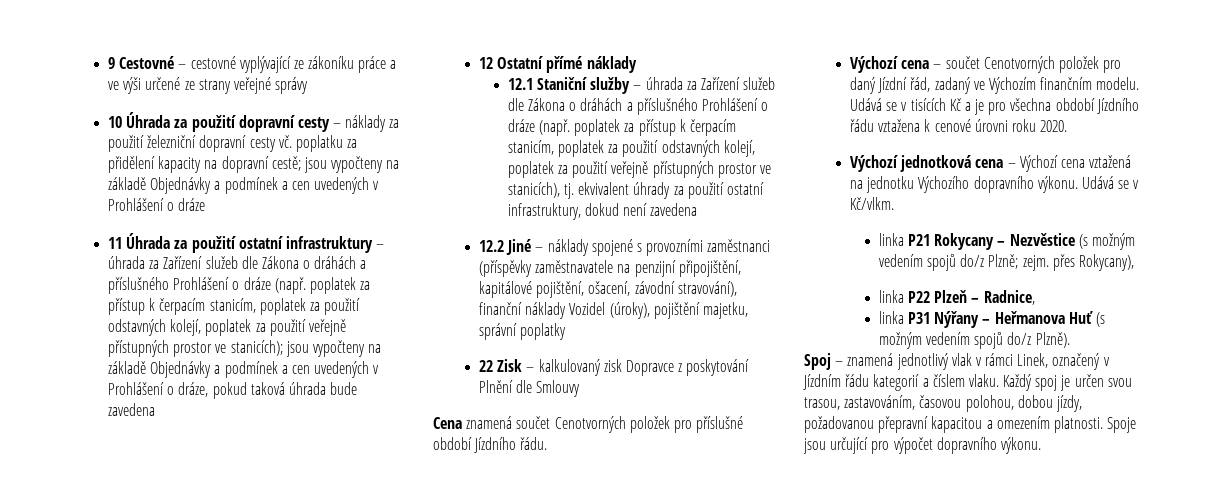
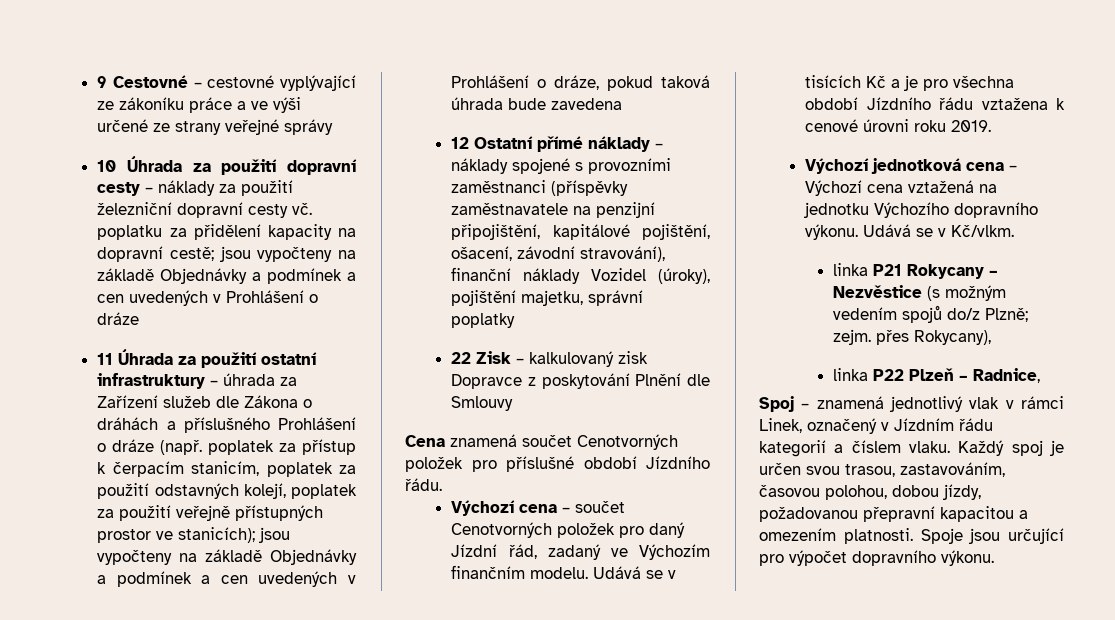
- 12 Ostatní přímé náklady
- 12.1 Staniční služby – úhrada za Zařízení služeb dle Zákona o dráhách a příslušného Prohlášení o dráze (např. poplatek za přístup k čerpacím stanicím, poplatek za použití odstavných kolejí, poplatek za použití veřejně přístupných prostor ve stanicích), tj. ekvivalent úhrady za použití ostatní infrastruktury, dokud není zavedena
- 12.2 Jiné – náklady spojené s provozními zaměstnanci (příspěvky zaměstnavatele na penzijní připojištění, kapitálové pojištění, ošacení, závodní stravování), finanční náklady Vozidel (úroky), pojištění majetku, správní poplatky
+ 12 Ostatní přímé náklady – náklady spojené s provozními zaměstnanci (příspěvky zaměstnavatele na penzijní připojištění, kapitálové pojištění, ošacení, závodní stravování), finanční náklady Vozidel (úroky), pojištění majetku, správní poplatky
- Udává se v tisících Kč a je pro všechna období Jízdního řádu vztažena k cenové úrovni roku 2020.
+ Udává se v tisících Kč a je pro všechna období Jízdního řádu vztažena k cenové úrovni roku 2019.
- linka P31 Nýřany – Heřmanova Huť (s možným vedením spojů do/z Plzně).

